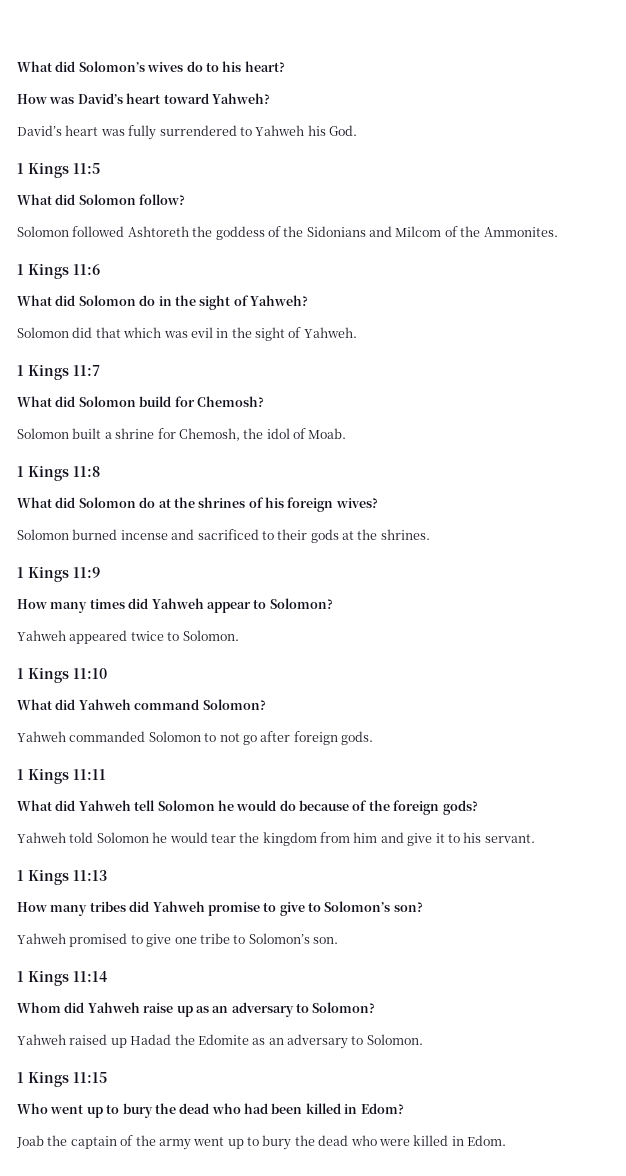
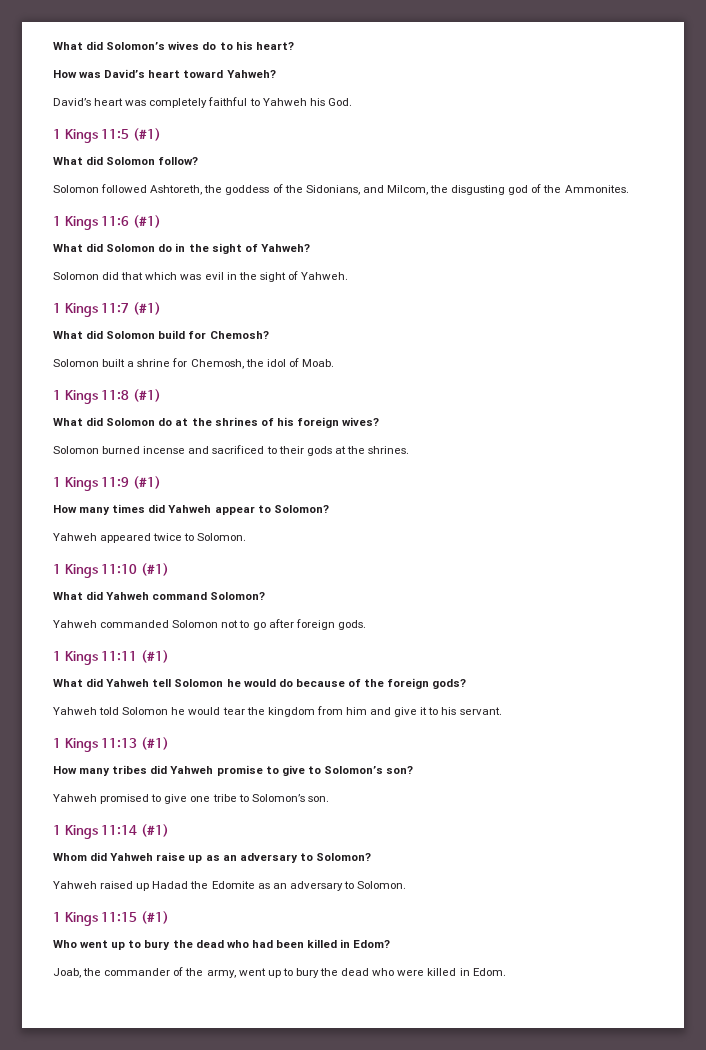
- David’s heart was fully surrendered to Yahweh his God.
+ David’s heart was completely faithful to Yahweh his God.
- 1 Kings 11:5
+ 1 Kings 11:5 (#1)
- Solomon followed Ashtoreth the goddess of the Sidonians and Milcom of the Ammonites.
+ Solomon followed Ashtoreth, the goddess of the Sidonians, and Milcom, the disgusting god of the Ammonites.
- 1 Kings 11:6
+ 1 Kings 11:6 (#1)
- 1 Kings 11:7
+ 1 Kings 11:7 (#1)
- 1 Kings 11:8
+ 1 Kings 11:8 (#1)
- 1 Kings 11:9
+ 1 Kings 11:9 (#1)
- 1 Kings 11:10
+ 1 Kings 11:10 (#1)
- Yahweh commanded Solomon to not go after foreign gods.
+ Yahweh commanded Solomon not to go after foreign gods.
- 1 Kings 11:11
+ 1 Kings 11:11 (#1)
- 1 Kings 11:13
+ 1 Kings 11:13 (#1)
- 1 Kings 11:14
+ 1 Kings 11:14 (#1)
- 1 Kings 11:15
+ 1 Kings 11:15 (#1)
- Joab the captain of the army went up to bury the dead who were killed in Edom.
+ Joab, the commander of the army, went up to bury the dead who were killed in Edom.

